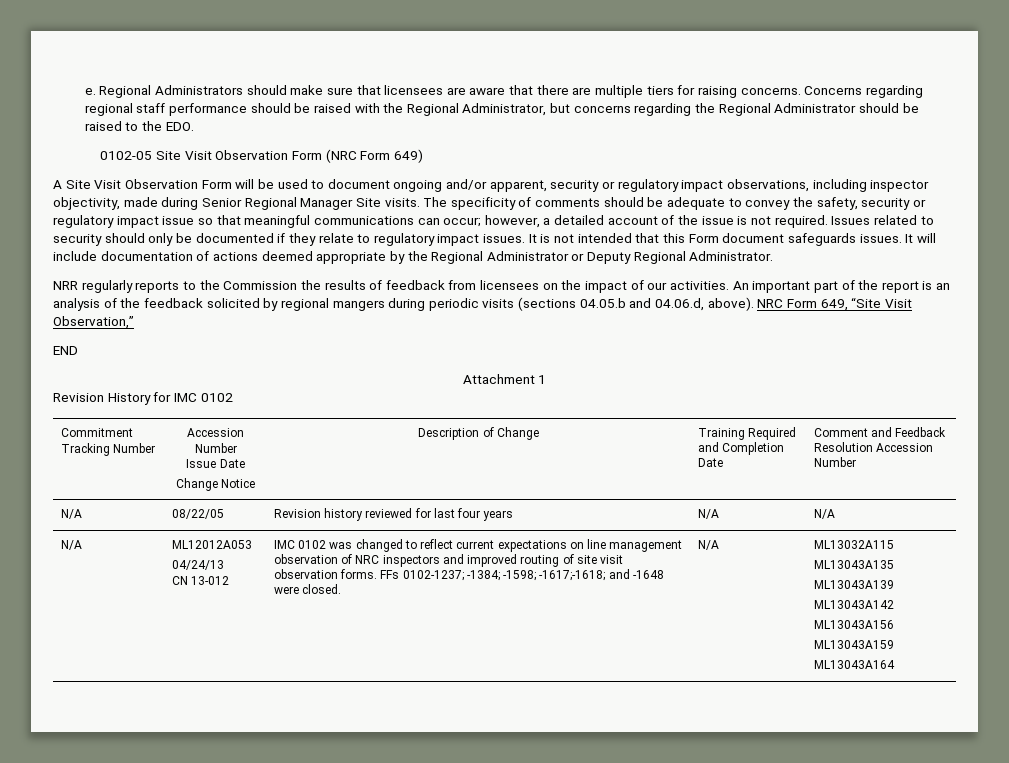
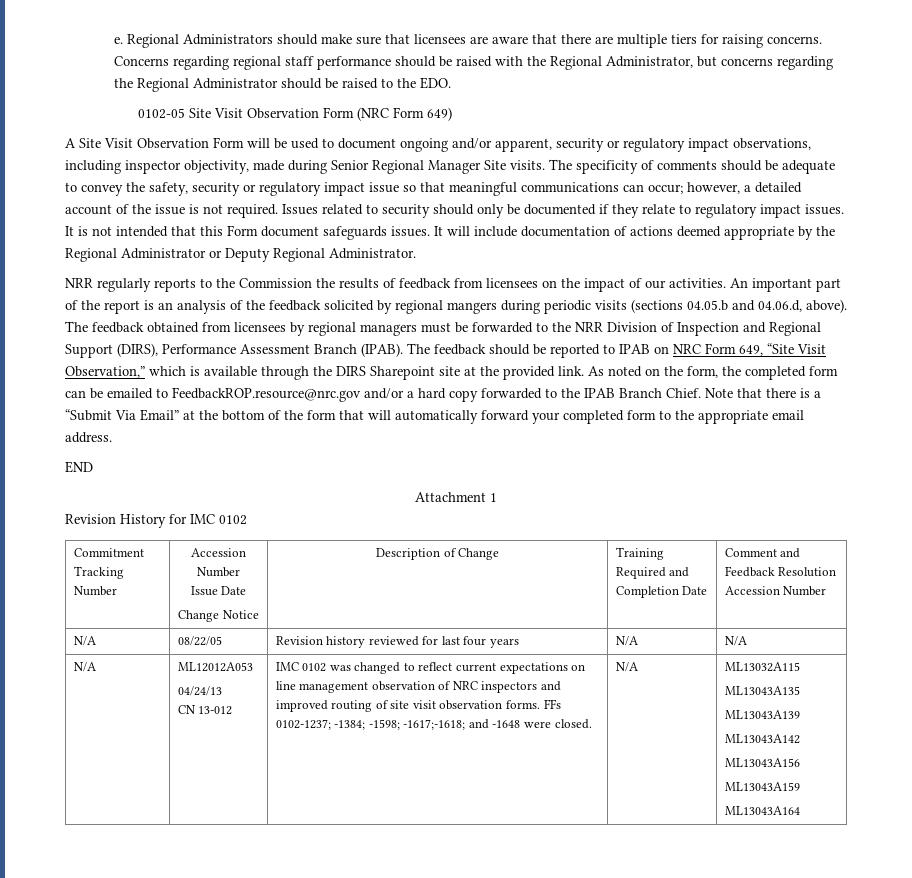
- NRC Form 649, “Site Visit Observation,”
+ The feedback obtained from licensees by regional managers must be forwarded to the NRR Division of Inspection and Regional Support (DIRS), Performance Assessment Branch (IPAB). The feedback should be reported to IPAB on NRC Form 649, “Site Visit Observation,” which is available through the DIRS Sharepoint site at the provided link. As noted on the form, the completed form can be emailed to FeedbackROP.resource@nrc.gov and/or a hard copy forwarded to the IPAB Branch Chief. Note that there is a “Submit Via Email” at the bottom of the form that will automatically forward your completed form to the appropriate email address.

